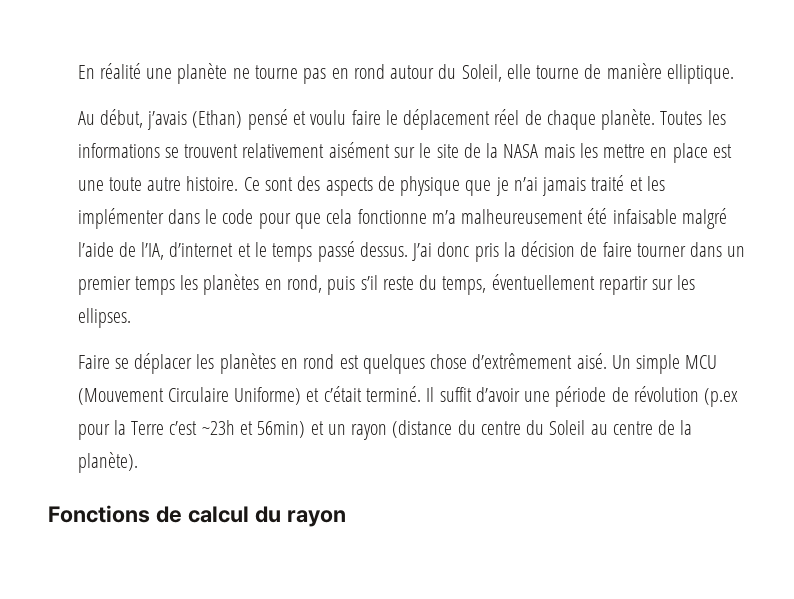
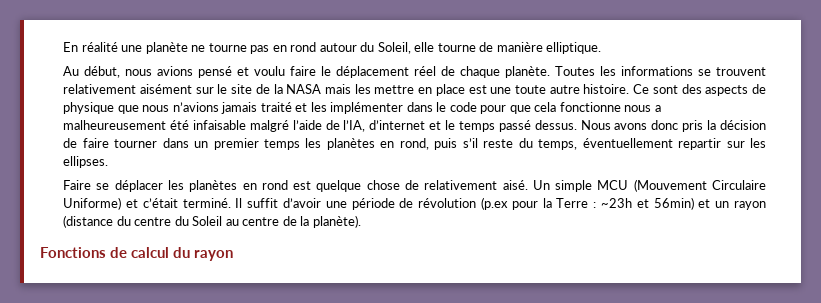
- Au début, j’avais (Ethan) pensé et voulu faire le déplacement réel de chaque planète.
+ Au début, nous avions pensé et voulu faire le déplacement réel de chaque planète.
- Ce sont des aspects de physique que je n’ai jamais traité et les implémenter dans le code pour que cela fonctionne m’a malheureusement été infaisable malgré l’aide de l’IA, d’internet et le temps passé dessus.
+ Ce sont des aspects de physique que nous n’avions jamais traité et les implémenter dans le code pour que cela fonctionne nous a malheureusement été infaisable malgré l’aide de l’IA, d’internet et le temps passé dessus.
- J’ai donc pris la décision de faire tourner dans un premier temps les planètes en rond, puis s’il reste du temps, éventuellement repartir sur les ellipses.
+ Nous avons donc pris la décision de faire tourner dans un premier temps les planètes en rond, puis s’il reste du temps, éventuellement repartir sur les ellipses.
- Faire se déplacer les planètes en rond est quelques chose d’extrêmement aisé.
+ Faire se déplacer les planètes en rond est quelque chose de relativement aisé.
- Il suffit d’avoir une période de révolution (p.ex pour la Terre c’est ~23h et 56min) et un rayon (distance du centre du Soleil au centre de la planète).
+ Il suffit d’avoir une période de révolution (p.ex pour la Terre : ~23h et 56min) et un rayon (distance du centre du Soleil au centre de la planète).

